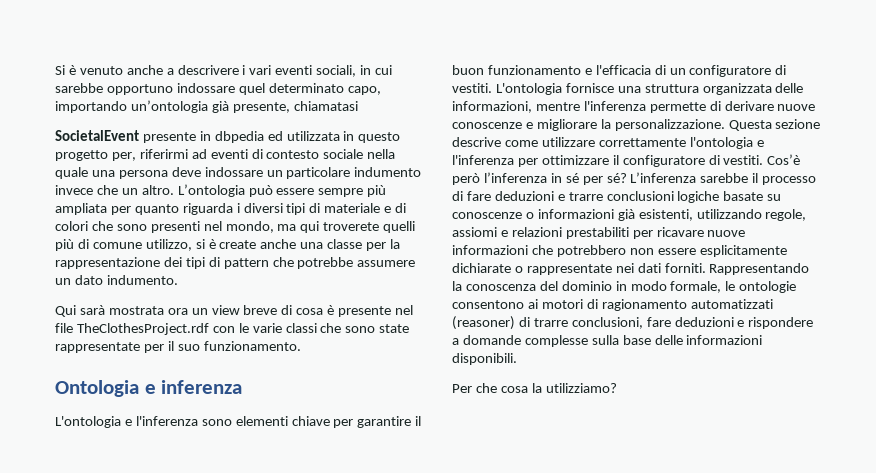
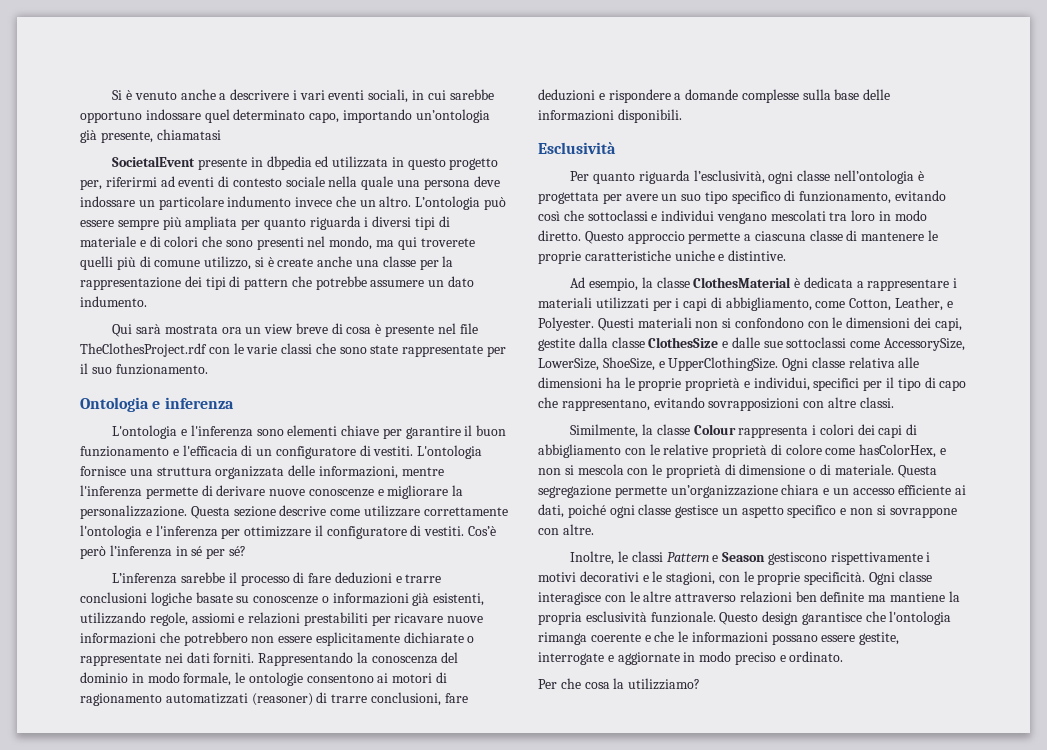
- Cos’è però l’inferenza in sé per sé? L’inferenza sarebbe il processo di fare deduzioni e trarre conclusioni logiche basate su conoscenze o informazioni già esistenti, utilizzando regole, assiomi e relazioni prestabiliti per ricavare nuove informazioni che potrebbero non essere esplicitamente dichiarate o rappresentate nei dati forniti.
+ Cos’è però l’inferenza in sé per sé?
+ L’inferenza sarebbe il processo di fare deduzioni e trarre conclusioni logiche basate su conoscenze o informazioni già esistenti, utilizzando regole, assiomi e relazioni prestabiliti per ricavare nuove informazioni che potrebbero non essere esplicitamente dichiarate o rappresentate nei dati forniti.
+ Esclusività
+ Per quanto riguarda l’esclusività, ogni classe nell’ontologia è progettata per avere un suo tipo specifico di funzionamento, evitando così che sottoclassi e individui vengano mescolati tra loro in modo diretto. Questo approccio permette a ciascuna classe di mantenere le proprie caratteristiche uniche e distintive.
+ Ad esempio, la classe ClothesMaterial è dedicata a rappresentare i materiali utilizzati per i capi di abbigliamento, come Cotton, Leather, e Polyester. Questi materiali non si confondono con le dimensioni dei capi, gestite dalla classe ClothesSize e dalle sue sottoclassi come AccessorySize, LowerSize, ShoeSize, e UpperClothingSize. Ogni classe relativa alle dimensioni ha le proprie proprietà e individui, specifici per il tipo di capo che rappresentano, evitando sovrapposizioni con altre classi.
+ Similmente, la classe Colour rappresenta i colori dei capi di abbigliamento con le relative proprietà di colore come hasColorHex, e non si mescola con le proprietà di dimensione o di materiale. Questa segregazione permette un’organizzazione chiara e un accesso efficiente ai dati, poiché ogni classe gestisce un aspetto specifico e non si sovrappone con altre.
+ Inoltre, le classi Pattern e Season gestiscono rispettivamente i motivi decorativi e le stagioni, con le proprie specificità. Ogni classe interagisce con le altre attraverso relazioni ben definite ma mantiene la propria esclusività funzionale. Questo design garantisce che l'ontologia rimanga coerente e che le informazioni possano essere gestite, interrogate e aggiornate in modo preciso e ordinato.

